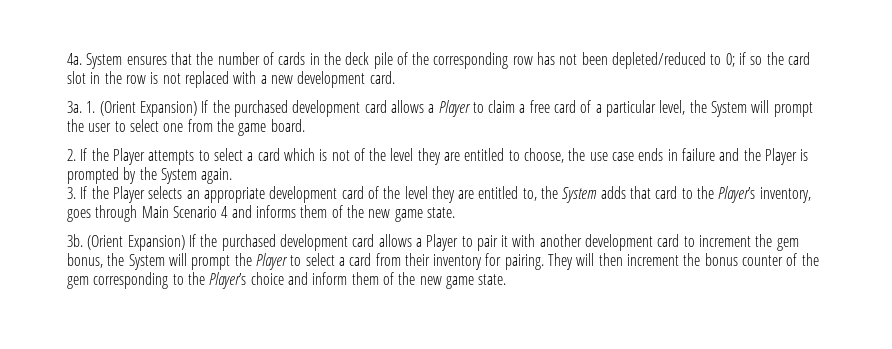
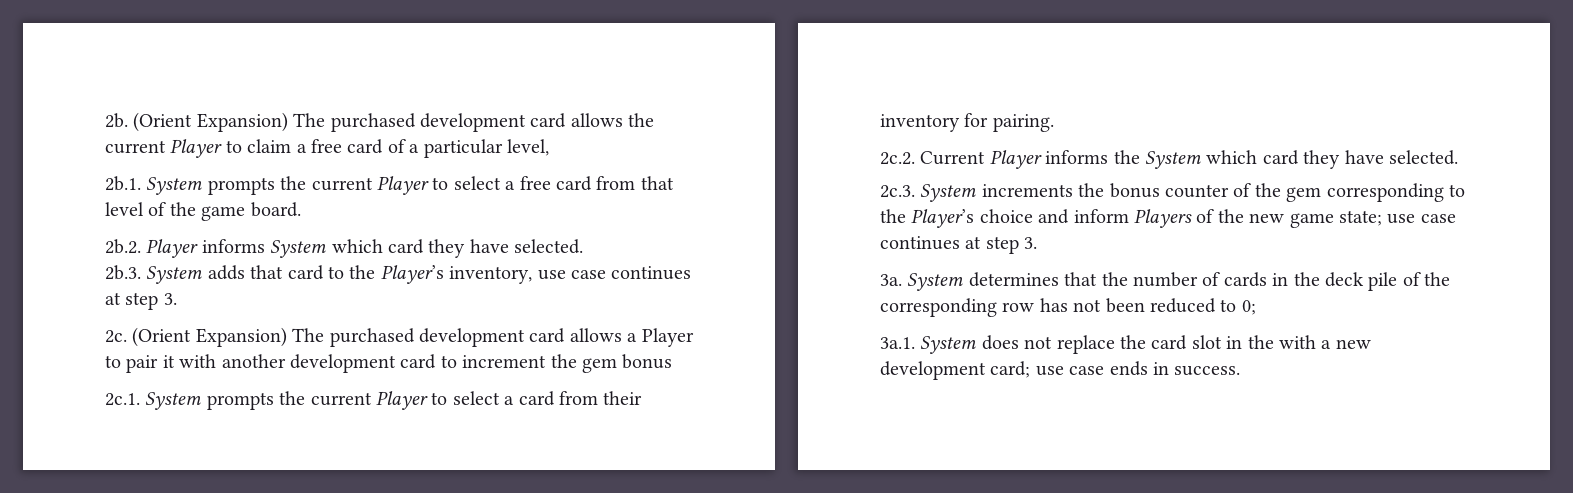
- 4a. System ensures that the number of cards in the deck pile of the corresponding row has not been depleted/reduced to 0; if so the card slot in the row is not replaced with a new development card.
- 3a. 1. (Orient Expansion) If the purchased development card allows a Player to claim a free card of a particular level, the System will prompt the user to select one from the game board.
- 2. If the Player attempts to select a card which is not of the level they are entitled to choose, the use case ends in failure and the Player is prompted by the System again.
- 3. If the Player selects an appropriate development card of the level they are entitled to, the System adds that card to the Player’s inventory, goes through Main Scenario 4 and informs them of the new game state.
- 3b. (Orient Expansion) If the purchased development card allows a Player to pair it with another development card to increment the gem bonus, the System will prompt the Player to select a card from their inventory for pairing. They will then increment the bonus counter of the gem corresponding to the Player’s choice and inform them of the new game state.
+ 2b. (Orient Expansion) The purchased development card allows the current Player to claim a free card of a particular level,
+ 2b.1. System prompts the current Player to select a free card from that level of the game board.
+ 2b.2. Player informs System which card they have selected.
+ 2b.3. System adds that card to the Player’s inventory, use case continues at step 3.
+ 2c. (Orient Expansion) The purchased development card allows a Player to pair it with another development card to increment the gem bonus
+ 2c.1. System prompts the current Player to select a card from their inventory for pairing.
+ 2c.2. Current Player informs the System which card they have selected.
+ 2c.3. System increments the bonus counter of the gem corresponding to the Player’s choice and inform Players of the new game state; use case continues at step 3.
+ 3a. System determines that the number of cards in the deck pile of the corresponding row has not been reduced to 0;
+ 3a.1. System does not replace the card slot in the with a new development card; use case ends in success.

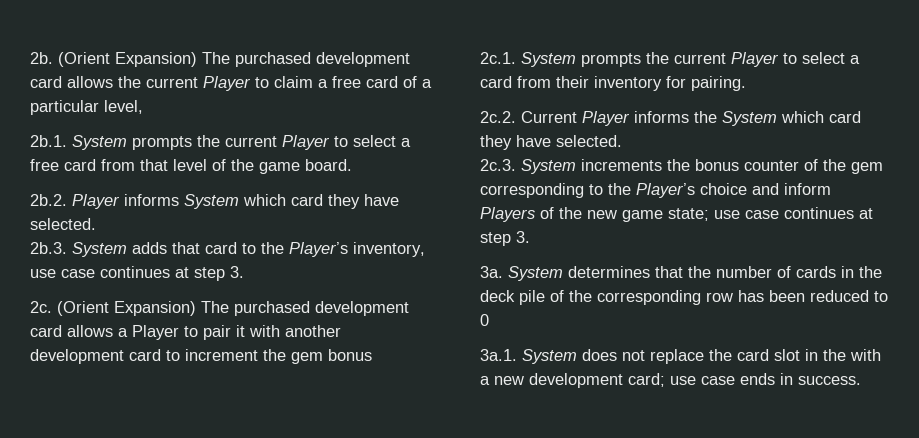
- System determines that the number of cards in the deck pile of the corresponding row has not been reduced to 0;
+ System determines that the number of cards in the deck pile of the corresponding row has been reduced to 0

